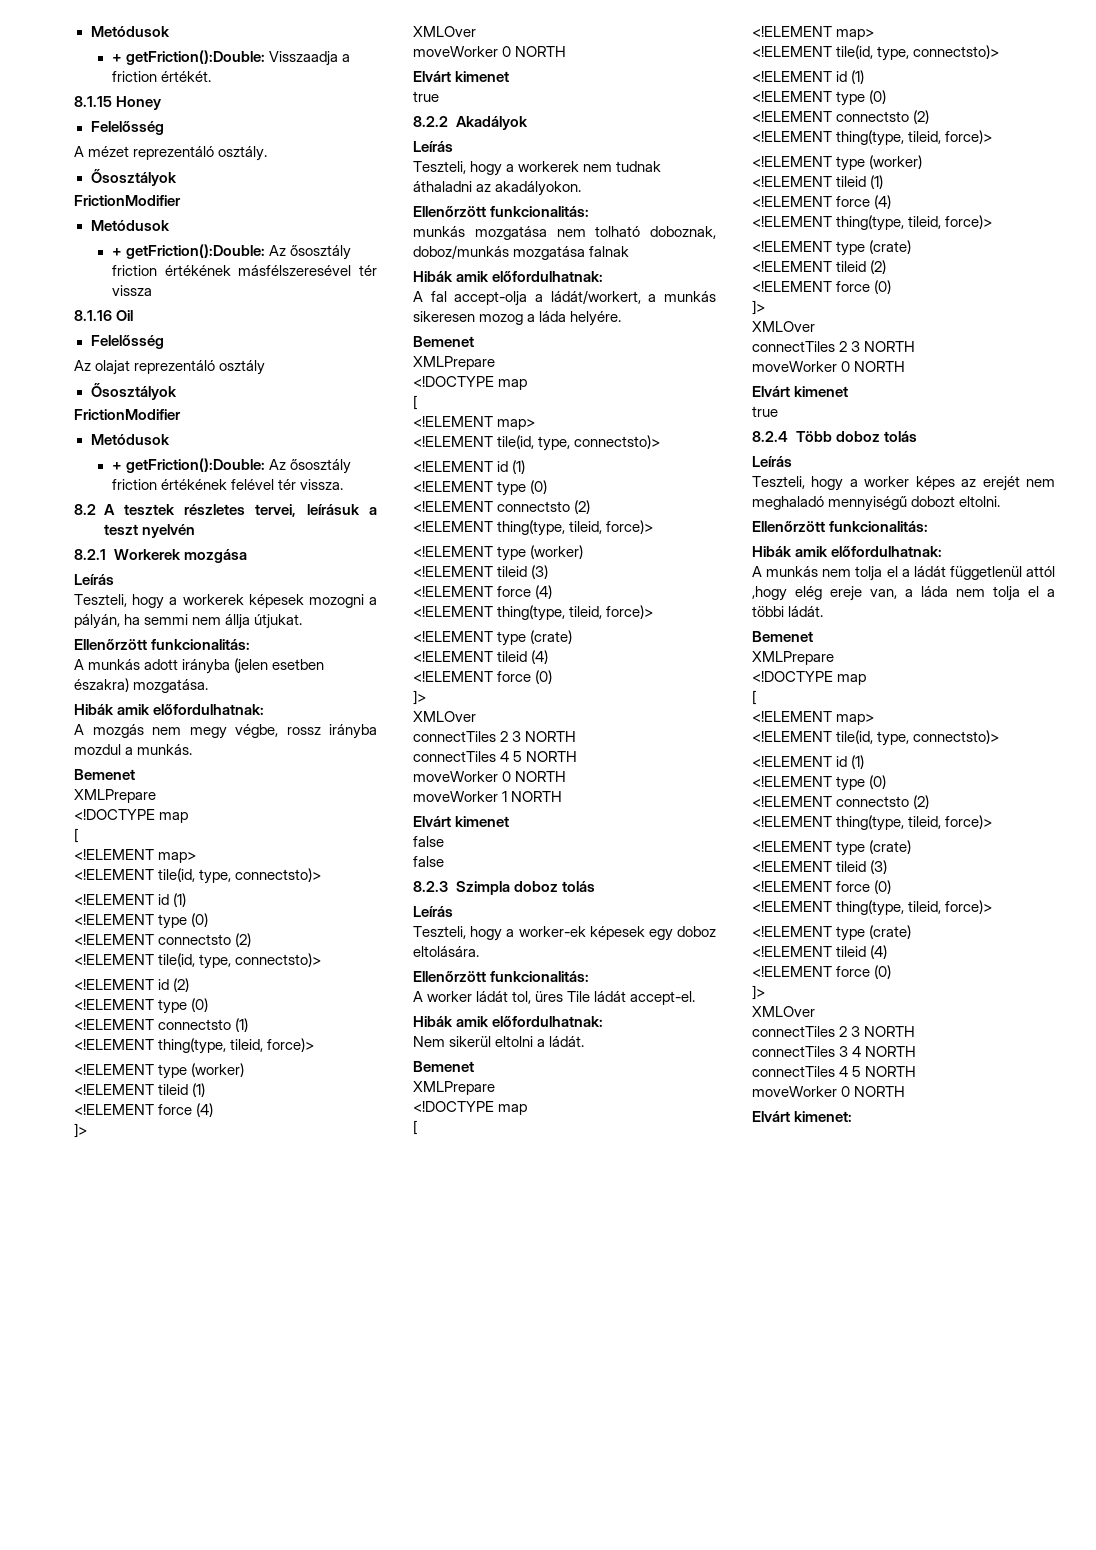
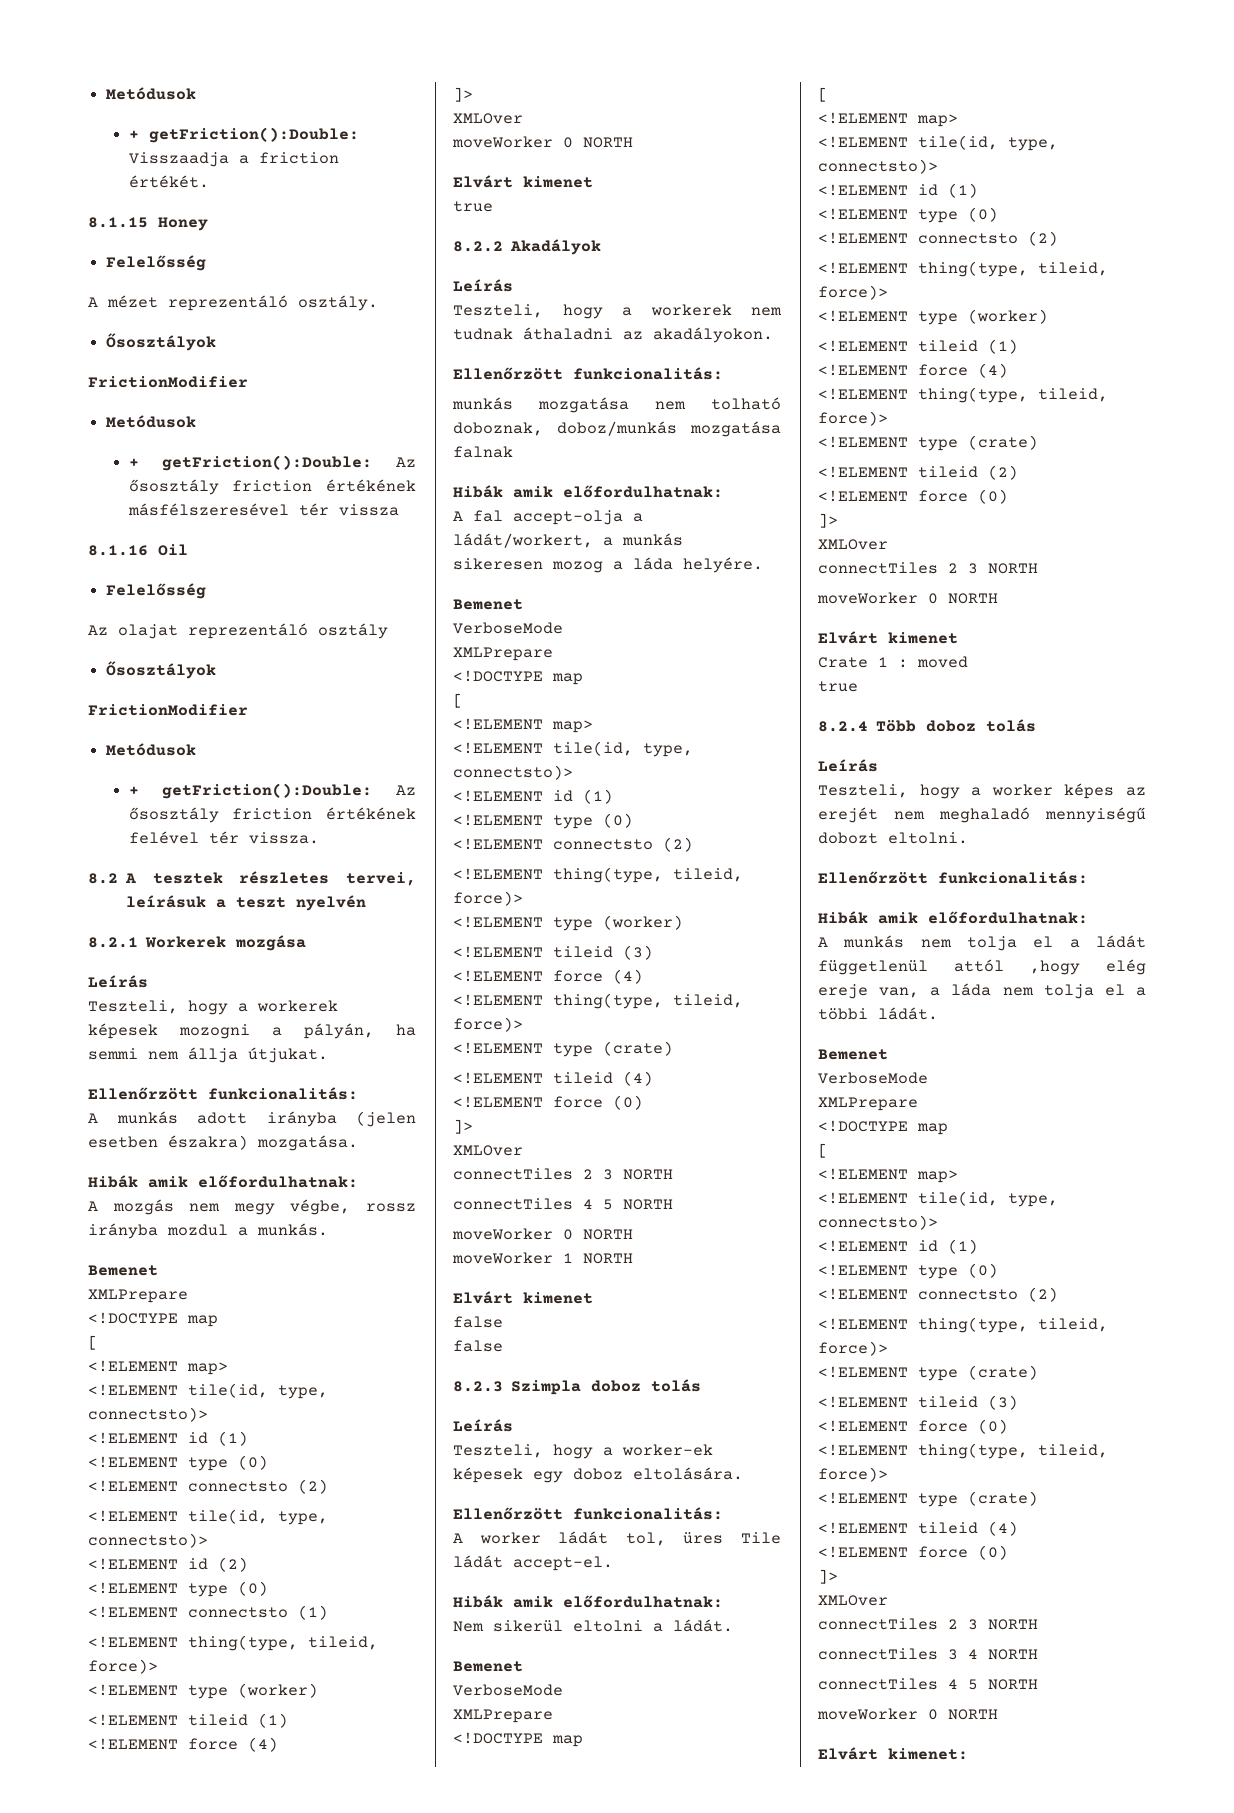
  A fal accept-olja a ládát/workert, a munkás sikeresen mozog a láda helyére.
  Bemenet
+ VerboseMode
  Nem sikerül eltolni a ládát.
  Bemenet
+ VerboseMode
+ Crate 1 : moved
  A munkás nem tolja el a ládát függetlenül attól ,hogy elég ereje van, a láda nem tolja el a többi ládát.
  Bemenet
+ VerboseMode

